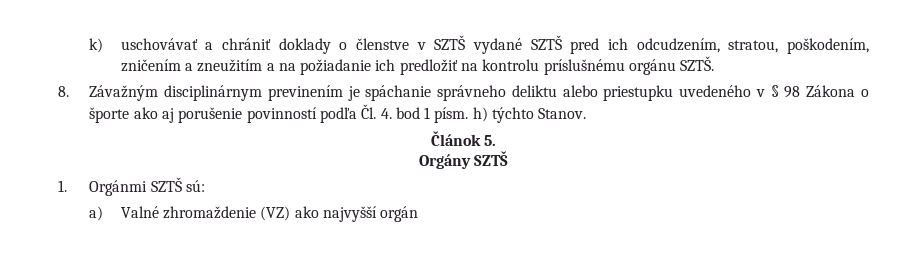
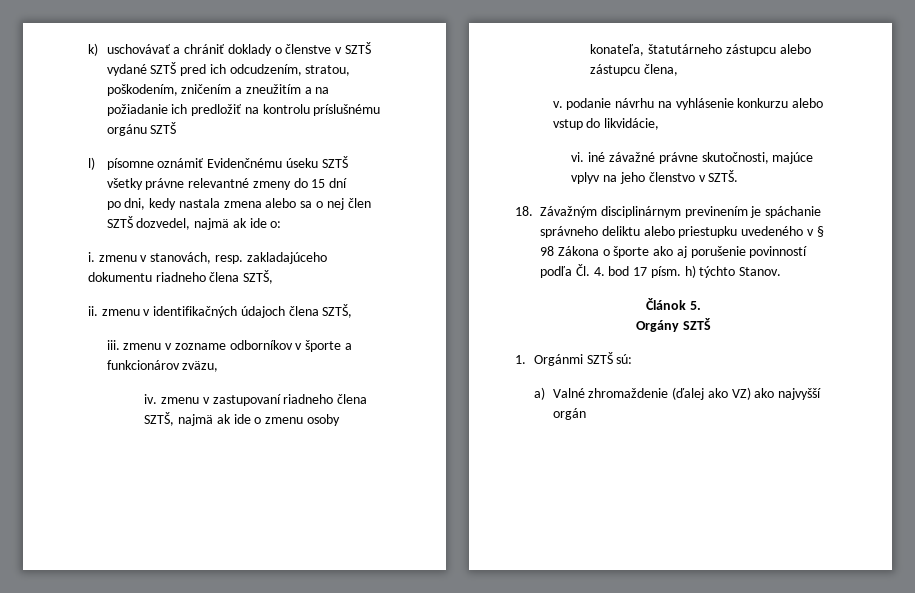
- k) uschovávať a chrániť doklady o členstve v SZTŠ vydané SZTŠ pred ich odcudzením, stratou, poškodením, zničením a zneužitím a na požiadanie ich predložiť na kontrolu príslušnému orgánu SZTŠ.
+ k) uschovávať a chrániť doklady o členstve v SZTŠ vydané SZTŠ pred ich odcudzením, stratou, poškodením, zničením a zneužitím a na požiadanie ich predložiť na kontrolu príslušnému orgánu SZTŠ
+ l) písomne oznámiť Evidenčnému úseku SZTŠ všetky právne relevantné zmeny do 15 dní
+ po dni, kedy nastala zmena alebo sa o nej člen SZTŠ dozvedel, najmä ak ide o:
+ i. zmenu v stanovách, resp. zakladajúceho dokumentu riadneho člena SZTŠ,
+ ii. zmenu v identifikačných údajoch člena SZTŠ,
+ iii. zmenu v zozname odborníkov v športe a funkcionárov zväzu,
+ iv. zmenu v zastupovaní riadneho člena SZTŠ, najmä ak ide o zmenu osoby konateľa, štatutárneho zástupcu alebo zástupcu člena,
+ v. podanie návrhu na vyhlásenie konkurzu alebo vstup do likvidácie,
+ vi. iné závažné právne skutočnosti, majúce vplyv na jeho členstvo v SZTŠ.
- 8. Závažným disciplinárnym previnením je spáchanie správneho deliktu alebo priestupku uvedeného v § 98 Zákona o športe ako aj porušenie povinností podľa Čl. 4. bod 1 písm. h) týchto Stanov.
+ 18. Závažným disciplinárnym previnením je spáchanie správneho deliktu alebo priestupku uvedeného v § 98 Zákona o športe ako aj porušenie povinností podľa Čl. 4. bod 17 písm. h) týchto Stanov.
- a) Valné zhromaždenie (VZ) ako najvyšší orgán
+ a) Valné zhromaždenie (ďalej ako VZ) ako najvyšší orgán

